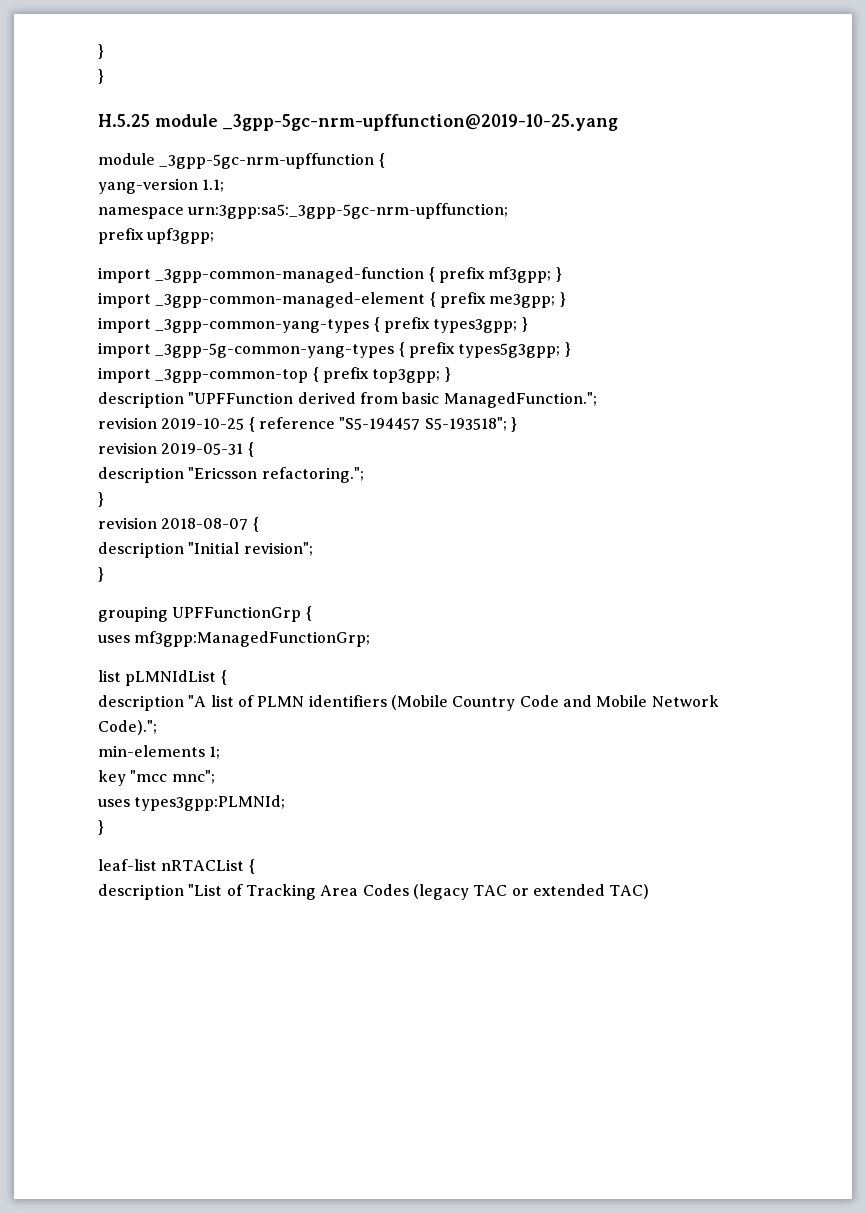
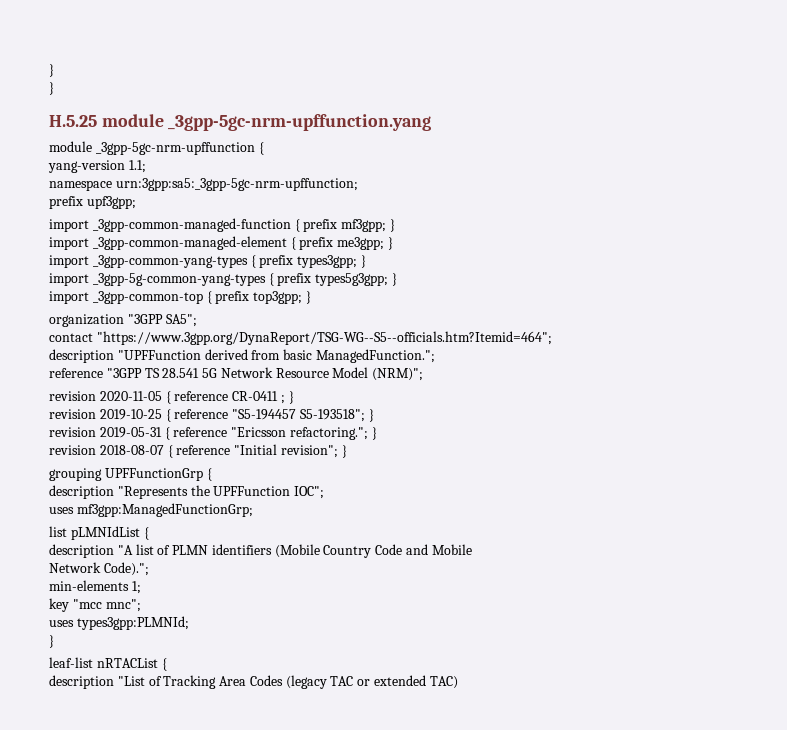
- H.5.25 module _3gpp-5gc-nrm-upffunction@2019-10-25.yang
+ H.5.25 module _3gpp-5gc-nrm-upffunction.yang
+ organization "3GPP SA5";
+ contact "https://www.3gpp.org/DynaReport/TSG-WG--S5--officials.htm?Itemid=464";
+ reference "3GPP TS 28.541 5G Network Resource Model (NRM)";
+ revision 2020-11-05 { reference CR-0411 ; }
- revision 2019-05-31 {
- description "Ericsson refactoring.";
- }
+ revision 2019-05-31 { reference "Ericsson refactoring."; }
- revision 2018-08-07 {
- description "Initial revision";
- }
+ revision 2018-08-07 { reference "Initial revision"; }
+ description "Represents the UPFFunction IOC";
- description "A list of PLMN identifiers (Mobile Country Code and Mobile Network Code).";
+ description "A list of PLMN identifiers (Mobile Country Code and Mobile
+ Network Code).";

